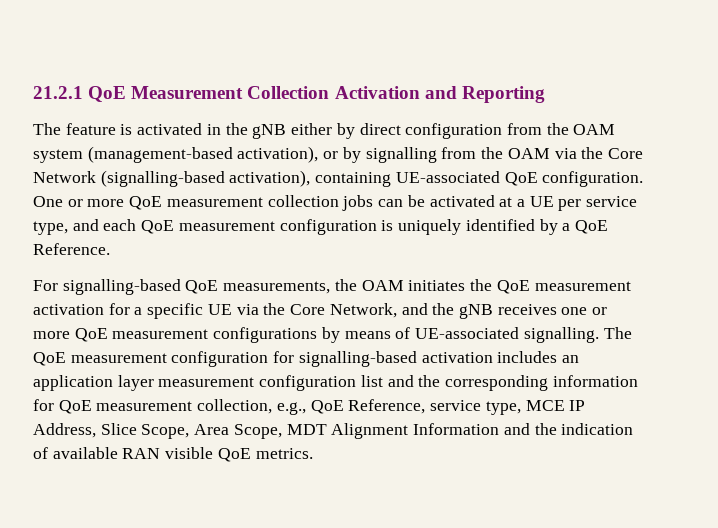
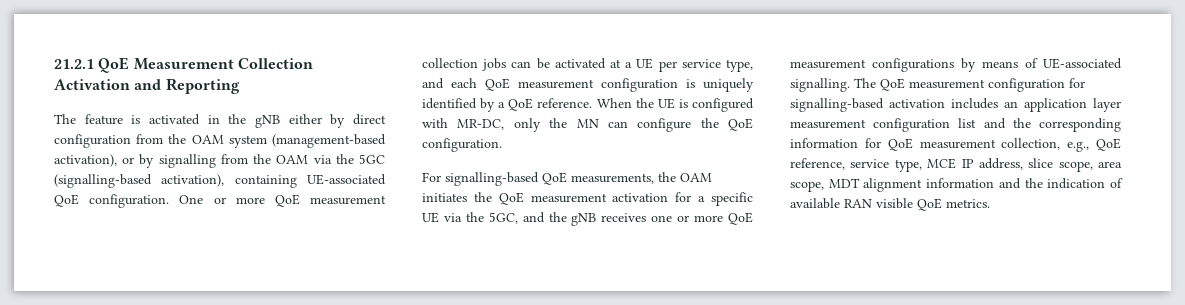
- The feature is activated in the gNB either by direct configuration from the OAM system (management-based activation), or by signalling from the OAM via the Core Network (signalling-based activation), containing UE-associated QoE configuration.
+ The feature is activated in the gNB either by direct configuration from the OAM system (management-based activation), or by signalling from the OAM via the 5GC (signalling-based activation), containing UE-associated QoE configuration.
- One or more QoE measurement collection jobs can be activated at a UE per service type, and each QoE measurement configuration is uniquely identified by a QoE Reference.
+ One or more QoE measurement collection jobs can be activated at a UE per service type, and each QoE measurement configuration is uniquely identified by a QoE reference. When the UE is configured with MR-DC, only the MN can configure the QoE configuration.
- For signalling-based QoE measurements, the OAM initiates the QoE measurement activation for a specific UE via the Core Network, and the gNB receives one or more QoE measurement configurations by means of UE-associated signalling.
+ For signalling-based QoE measurements, the OAM initiates the QoE measurement activation for a specific UE via the 5GC, and the gNB receives one or more QoE measurement configurations by means of UE-associated signalling.
- The QoE measurement configuration for signalling-based activation includes an application layer measurement configuration list and the corresponding information for QoE measurement collection, e.g., QoE Reference, service type, MCE IP Address, Slice Scope, Area Scope, MDT Alignment Information and the indication of available RAN visible QoE metrics.
+ The QoE measurement configuration for signalling-based activation includes an application layer measurement configuration list and the corresponding information for QoE measurement collection, e.g., QoE reference, service type, MCE IP address, slice scope, area scope, MDT alignment information and the indication of available RAN visible QoE metrics.

